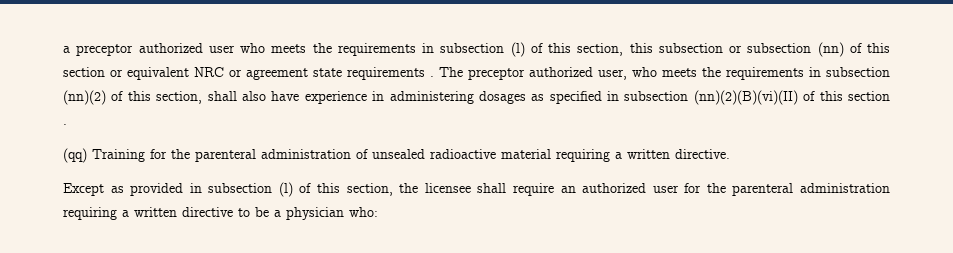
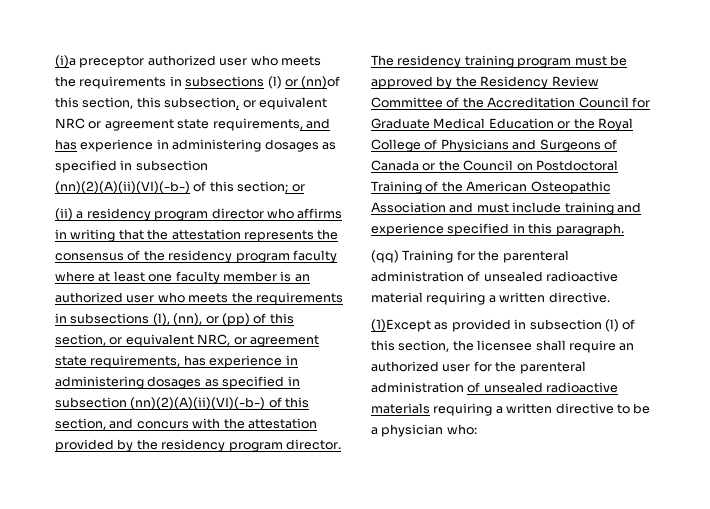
- a preceptor authorized user who meets the requirements in subsection (l) of this section, this subsection or subsection (nn) of this section or equivalent NRC or agreement state requirements . The preceptor authorized user, who meets the requirements in subsection (nn)(2) of this section, shall also have experience in administering dosages as specified in subsection (nn)(2)(B)(vi)(II) of this section .
+ (i)a preceptor authorized user who meets the requirements in subsections (l) or (nn)of this section, this subsection, or equivalent NRC or agreement state requirements, and has experience in administering dosages as specified in subsection (nn)(2)(A)(ii)(VI)(-b-) of this section; or
+ (ii) a residency program director who affirms in writing that the attestation represents the consensus of the residency program faculty where at least one faculty member is an authorized user who meets the requirements in subsections (l), (nn), or (pp) of this section, or equivalent NRC, or agreement state requirements, has experience in administering dosages as specified in subsection (nn)(2)(A)(ii)(VI)(-b-) of this section, and concurs with the attestation provided by the residency program director. The residency training program must be approved by the Residency Review Committee of the Accreditation Council for Graduate Medical Education or the Royal College of Physicians and Surgeons of Canada or the Council on Postdoctoral Training of the American Osteopathic Association and must include training and experience specified in this paragraph.
- Except as provided in subsection (l) of this section, the licensee shall require an authorized user for the parenteral administration requiring a written directive to be a physician who:
+ (1)Except as provided in subsection (l) of this section, the licensee shall require an authorized user for the parenteral administration of unsealed radioactive materials requiring a written directive to be a physician who:

